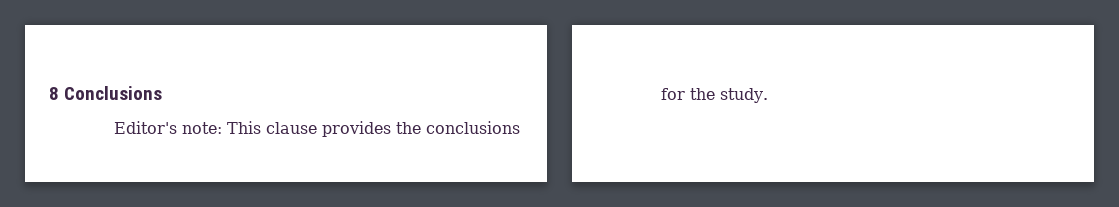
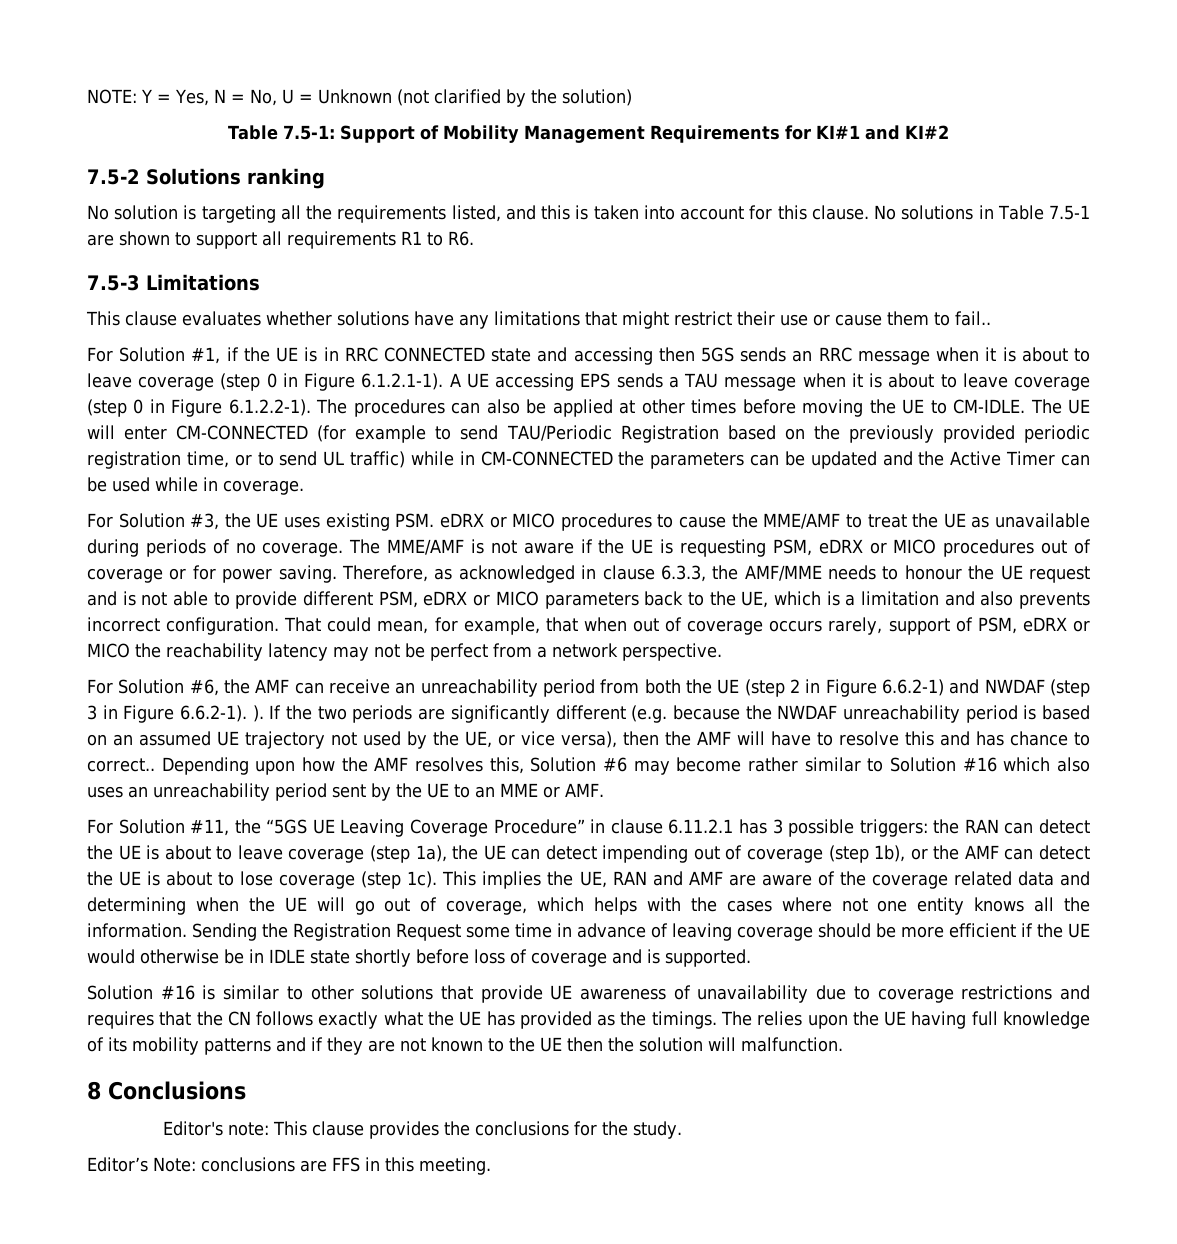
+ NOTE: Y = Yes, N = No, U = Unknown (not clarified by the solution)
+ Table 7.5-1: Support of Mobility Management Requirements for KI#1 and KI#2
+ 7.5-2 Solutions ranking
+ No solution is targeting all the requirements listed, and this is taken into account for this clause. No solutions in Table 7.5-1 are shown to support all requirements R1 to R6.
+ 7.5-3 Limitations
+ This clause evaluates whether solutions have any limitations that might restrict their use or cause them to fail..
+ For Solution #1, if the UE is in RRC CONNECTED state and accessing then 5GS sends an RRC message when it is about to leave coverage (step 0 in Figure 6.1.2.1-1). A UE accessing EPS sends a TAU message when it is about to leave coverage (step 0 in Figure 6.1.2.2-1). The procedures can also be applied at other times before moving the UE to CM-IDLE. The UE will enter CM-CONNECTED (for example to send TAU/Periodic Registration based on the previously provided periodic registration time, or to send UL traffic) while in CM-CONNECTED the parameters can be updated and the Active Timer can be used while in coverage.
+ For Solution #3, the UE uses existing PSM. eDRX or MICO procedures to cause the MME/AMF to treat the UE as unavailable during periods of no coverage. The MME/AMF is not aware if the UE is requesting PSM, eDRX or MICO procedures out of coverage or for power saving. Therefore, as acknowledged in clause 6.3.3, the AMF/MME needs to honour the UE request and is not able to provide different PSM, eDRX or MICO parameters back to the UE, which is a limitation and also prevents incorrect configuration. That could mean, for example, that when out of coverage occurs rarely, support of PSM, eDRX or MICO the reachability latency may not be perfect from a network perspective.
+ For Solution #6, the AMF can receive an unreachability period from both the UE (step 2 in Figure 6.6.2-1) and NWDAF (step 3 in Figure 6.6.2-1). ). If the two periods are significantly different (e.g. because the NWDAF unreachability period is based on an assumed UE trajectory not used by the UE, or vice versa), then the AMF will have to resolve this and has chance to correct.. Depending upon how the AMF resolves this, Solution #6 may become rather similar to Solution #16 which also uses an unreachability period sent by the UE to an MME or AMF.
+ For Solution #11, the “5GS UE Leaving Coverage Procedure” in clause 6.11.2.1 has 3 possible triggers: the RAN can detect the UE is about to leave coverage (step 1a), the UE can detect impending out of coverage (step 1b), or the AMF can detect the UE is about to lose coverage (step 1c). This implies the UE, RAN and AMF are aware of the coverage related data and determining when the UE will go out of coverage, which helps with the cases where not one entity knows all the information. Sending the Registration Request some time in advance of leaving coverage should be more efficient if the UE would otherwise be in IDLE state shortly before loss of coverage and is supported.
+ Solution #16 is similar to other solutions that provide UE awareness of unavailability due to coverage restrictions and requires that the CN follows exactly what the UE has provided as the timings. The relies upon the UE having full knowledge of its mobility patterns and if they are not known to the UE then the solution will malfunction.
+ Editor’s Note: conclusions are FFS in this meeting.

